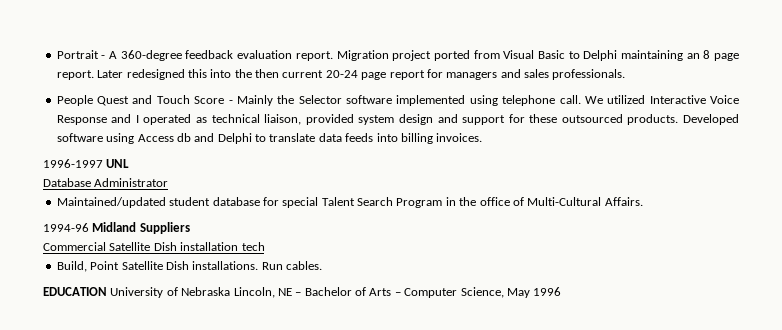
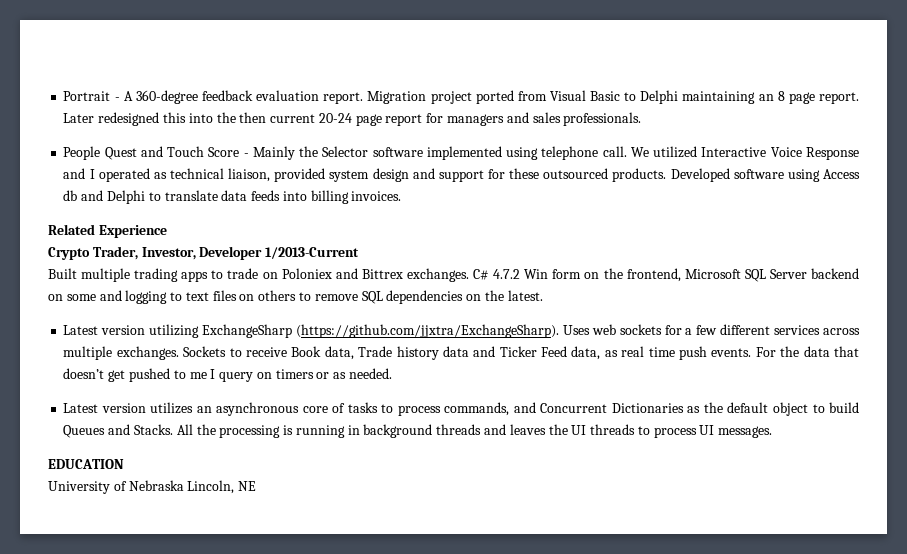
- 1996-1997 UNL
- Database Administrator
- Maintained/updated student database for special Talent Search Program in the office of Multi-Cultural Affairs.
- 1994-96 Midland Suppliers
- Commercial Satellite Dish installation tech
- Build, Point Satellite Dish installations. Run cables.
+ Related Experience
+ Crypto Trader, Investor, Developer 1/2013-Current
+ Built multiple trading apps to trade on Poloniex and Bittrex exchanges. C# 4.7.2 Win form on the frontend, Microsoft SQL Server backend on some and logging to text files on others to remove SQL dependencies on the latest.
+ Latest version utilizing ExchangeSharp (https://github.com/jjxtra/ExchangeSharp). Uses web sockets for a few different services across multiple exchanges. Sockets to receive Book data, Trade history data and Ticker Feed data, as real time push events. For the data that doesn’t get pushed to me I query on timers or as needed.
+ Latest version utilizes an asynchronous core of tasks to process commands, and Concurrent Dictionaries as the default object to build Queues and Stacks. All the processing is running in background threads and leaves the UI threads to process UI messages.
- EDUCATION University of Nebraska Lincoln, NE – Bachelor of Arts – Computer Science, May 1996
+ EDUCATION
+ University of Nebraska Lincoln, NE

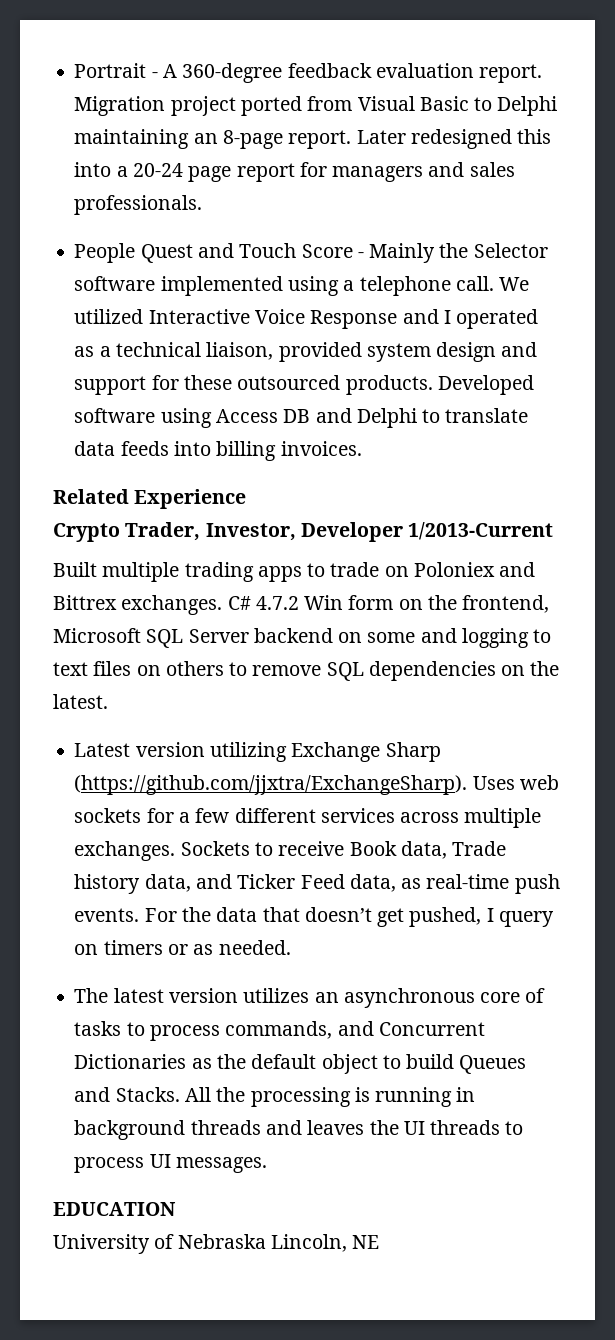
- Migration project ported from Visual Basic to Delphi maintaining an 8 page report.
+ Migration project ported from Visual Basic to Delphi maintaining an 8-page report.
- Later redesigned this into the then current 20-24 page report for managers and sales professionals.
+ Later redesigned this into a 20-24 page report for managers and sales professionals.
- People Quest and Touch Score - Mainly the Selector software implemented using telephone call.
+ People Quest and Touch Score - Mainly the Selector software implemented using a telephone call.
- We utilized Interactive Voice Response and I operated as technical liaison, provided system design and support for these outsourced products.
+ We utilized Interactive Voice Response and I operated as a technical liaison, provided system design and support for these outsourced products.
- Developed software using Access db and Delphi to translate data feeds into billing invoices.
+ Developed software using Access DB and Delphi to translate data feeds into billing invoices.
- Latest version utilizing ExchangeSharp (https://github.com/jjxtra/ExchangeSharp). Uses web sockets for a few different services across multiple exchanges.
+ Latest version utilizing Exchange Sharp (https://github.com/jjxtra/ExchangeSharp). Uses web sockets for a few different services across multiple exchanges.
- Sockets to receive Book data, Trade history data and Ticker Feed data, as real time push events.
+ Sockets to receive Book data, Trade history data, and Ticker Feed data, as real-time push events.
- For the data that doesn’t get pushed to me I query on timers or as needed.
+ For the data that doesn’t get pushed, I query on timers or as needed.
- Latest version utilizes an asynchronous core of tasks to process commands, and Concurrent Dictionaries as the default object to build Queues and Stacks.
+ The latest version utilizes an asynchronous core of tasks to process commands, and Concurrent Dictionaries as the default object to build Queues and Stacks.

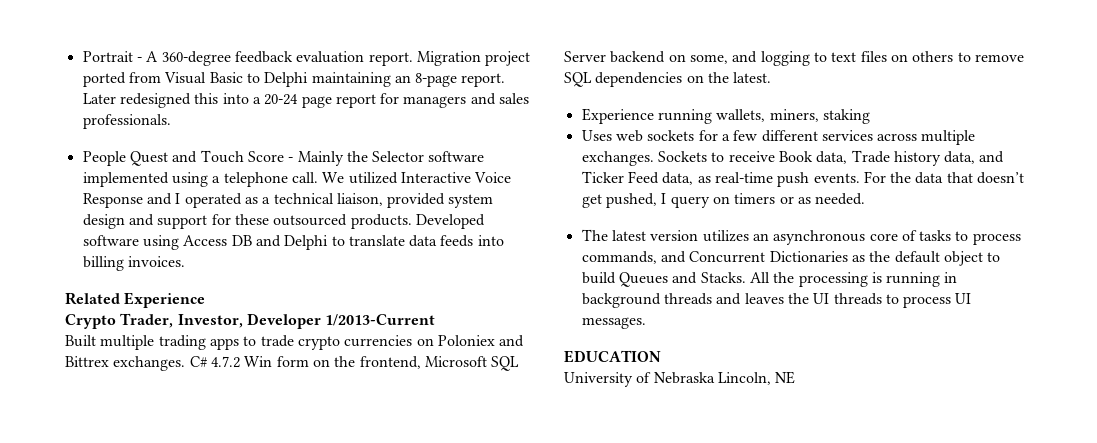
- Built multiple trading apps to trade on Poloniex and Bittrex exchanges.
+ Built multiple trading apps to trade crypto currencies on Poloniex and Bittrex exchanges.
- C# 4.7.2 Win form on the frontend, Microsoft SQL Server backend on some and logging to text files on others to remove SQL dependencies on the latest.
+ C# 4.7.2 Win form on the frontend, Microsoft SQL Server backend on some, and logging to text files on others to remove SQL dependencies on the latest.
- Latest version utilizing Exchange Sharp (https://github.com/jjxtra/ExchangeSharp). Uses web sockets for a few different services across multiple exchanges.
+ Experience running wallets, miners, staking
+ Uses web sockets for a few different services across multiple exchanges.

